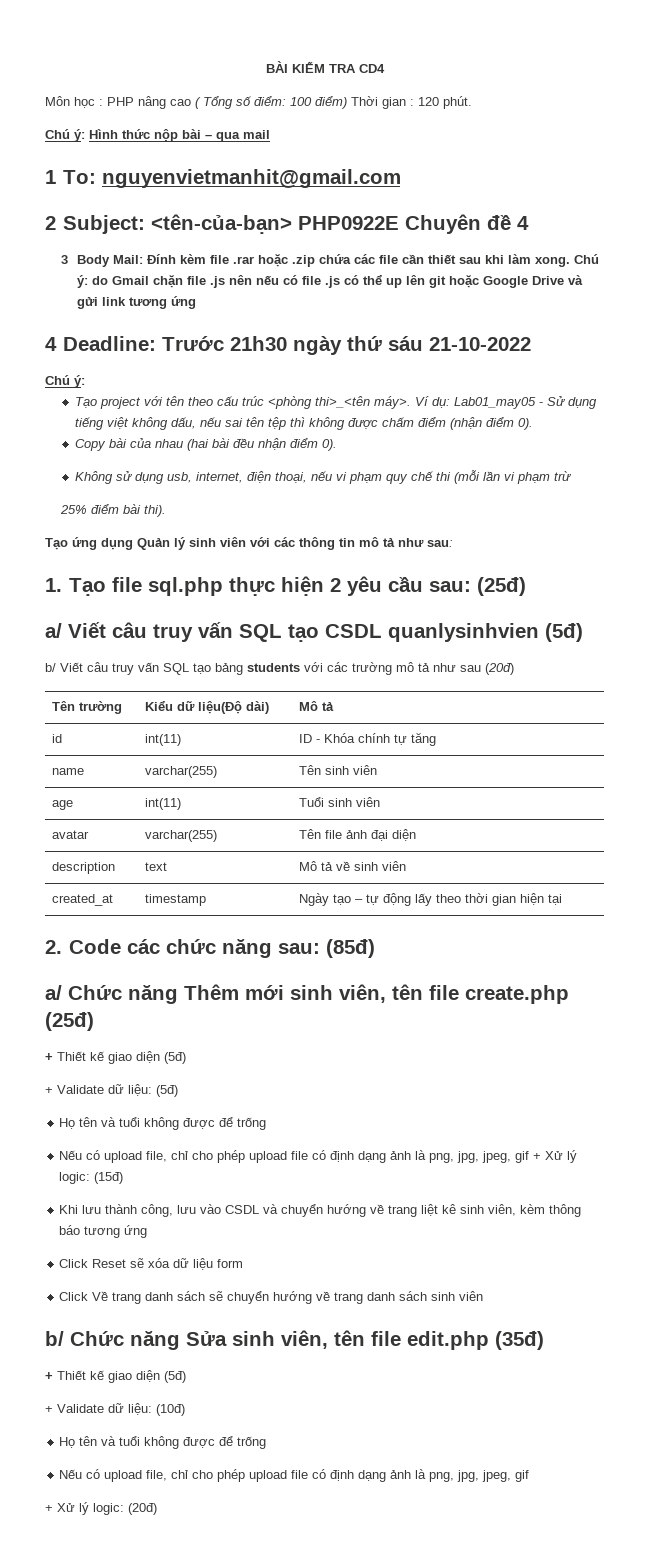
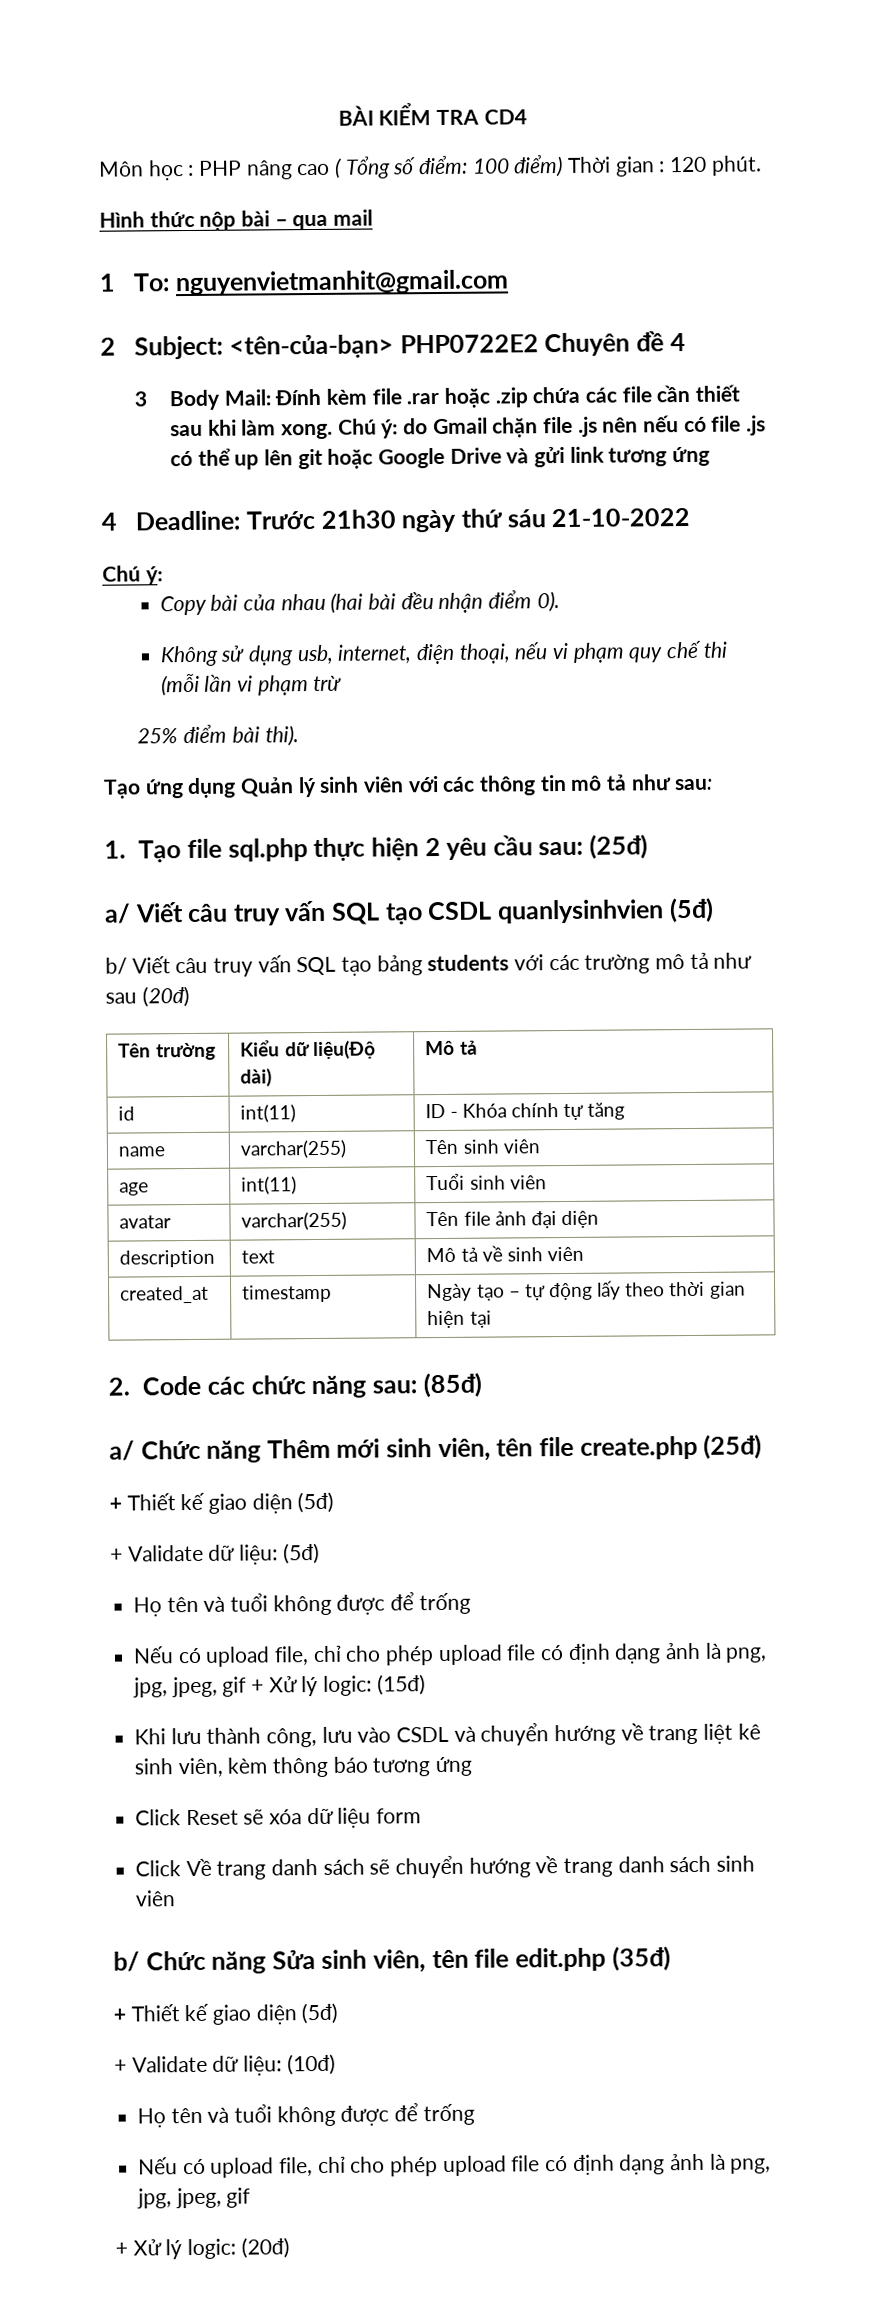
- Chú ý: Hình thức nộp bài – qua mail
+ Hình thức nộp bài – qua mail
- 2 Subject: <tên-của-bạn> PHP0922E Chuyên đề 4
+ 2 Subject: <tên-của-bạn> PHP0722E2 Chuyên đề 4
- Tạo project với tên theo cấu trúc <phòng thi>_<tên máy>. Ví dụ: Lab01_may05 - Sử dụng tiếng việt không dấu, nếu sai tên tệp thì không được chấm điểm (nhận điểm 0).

